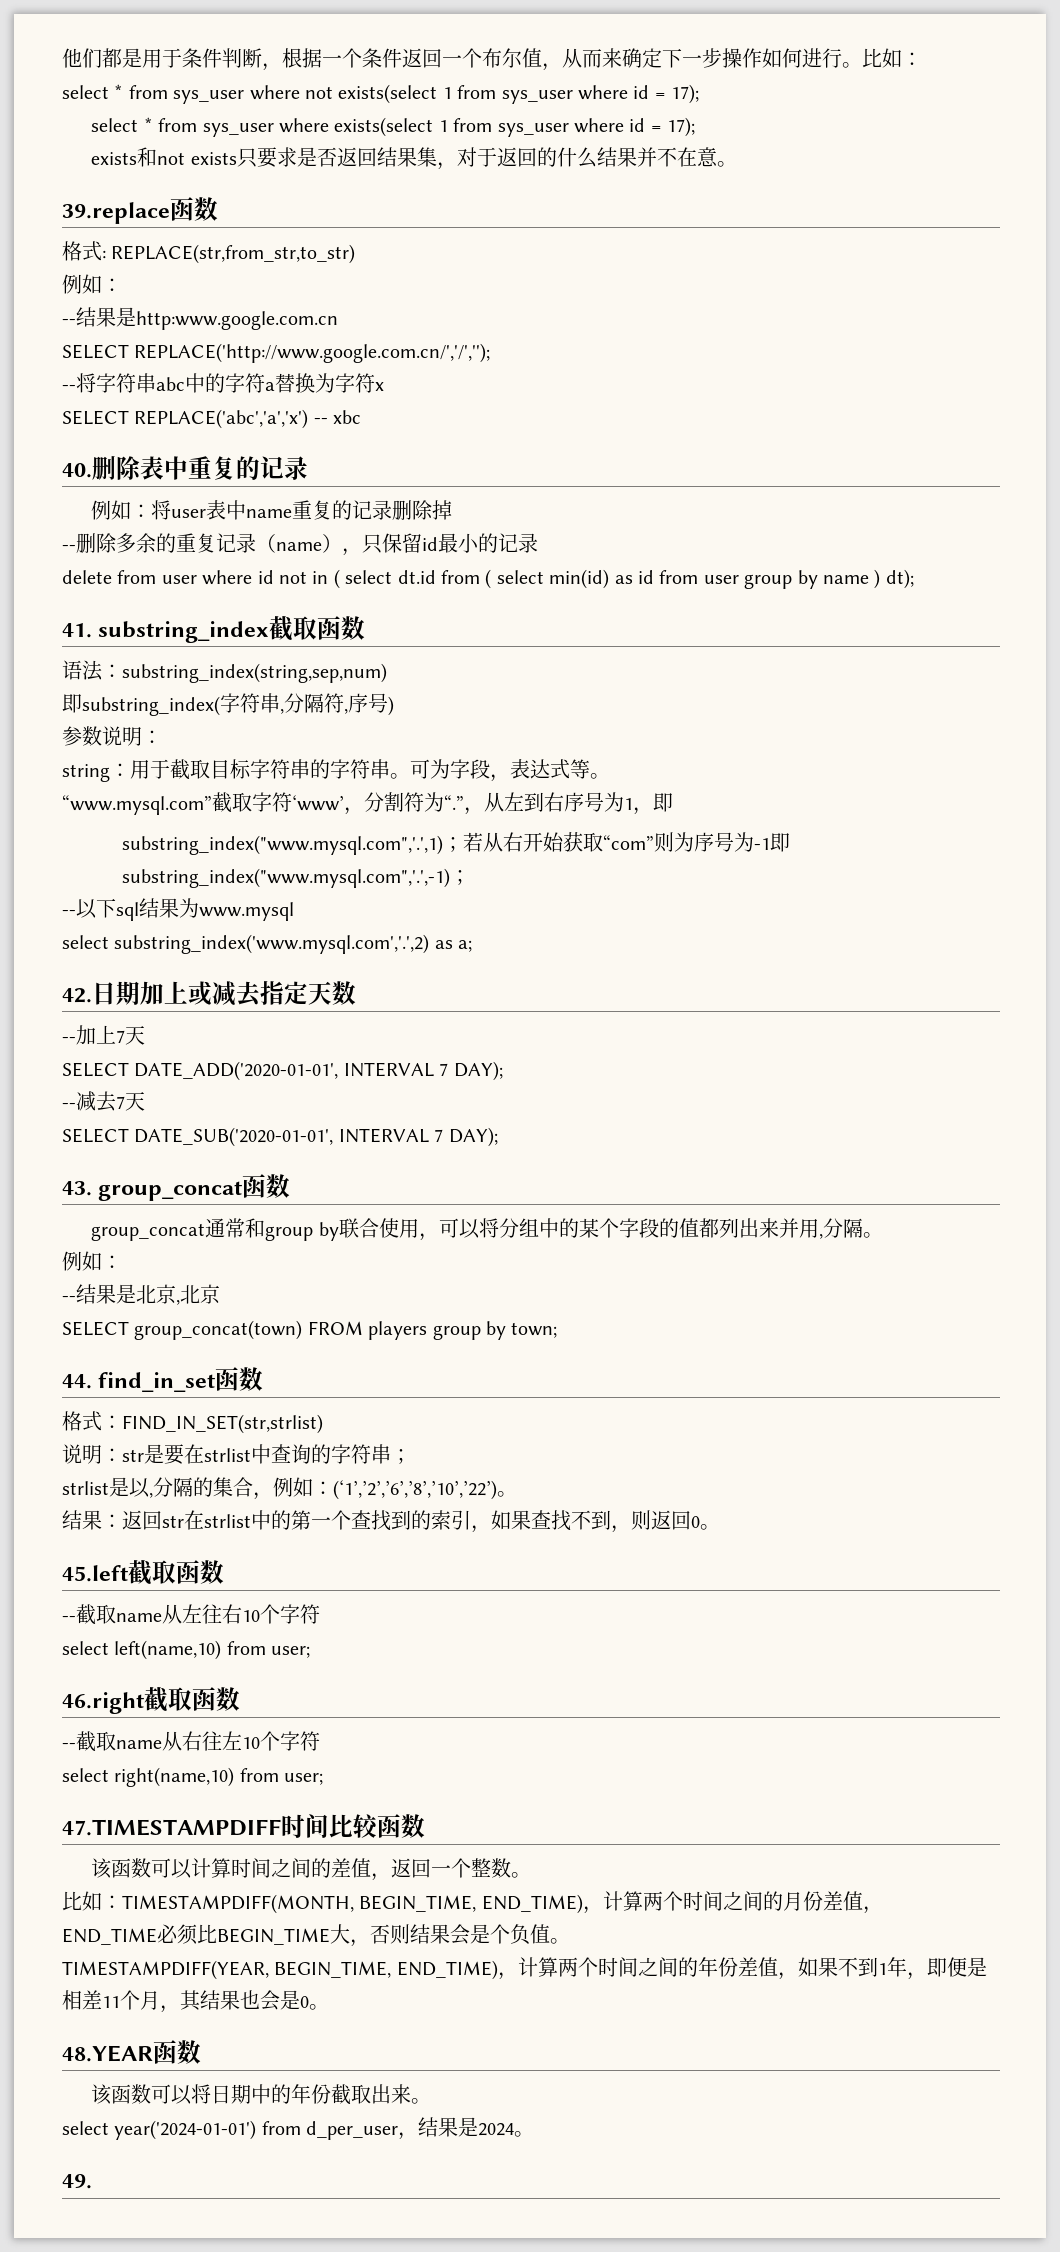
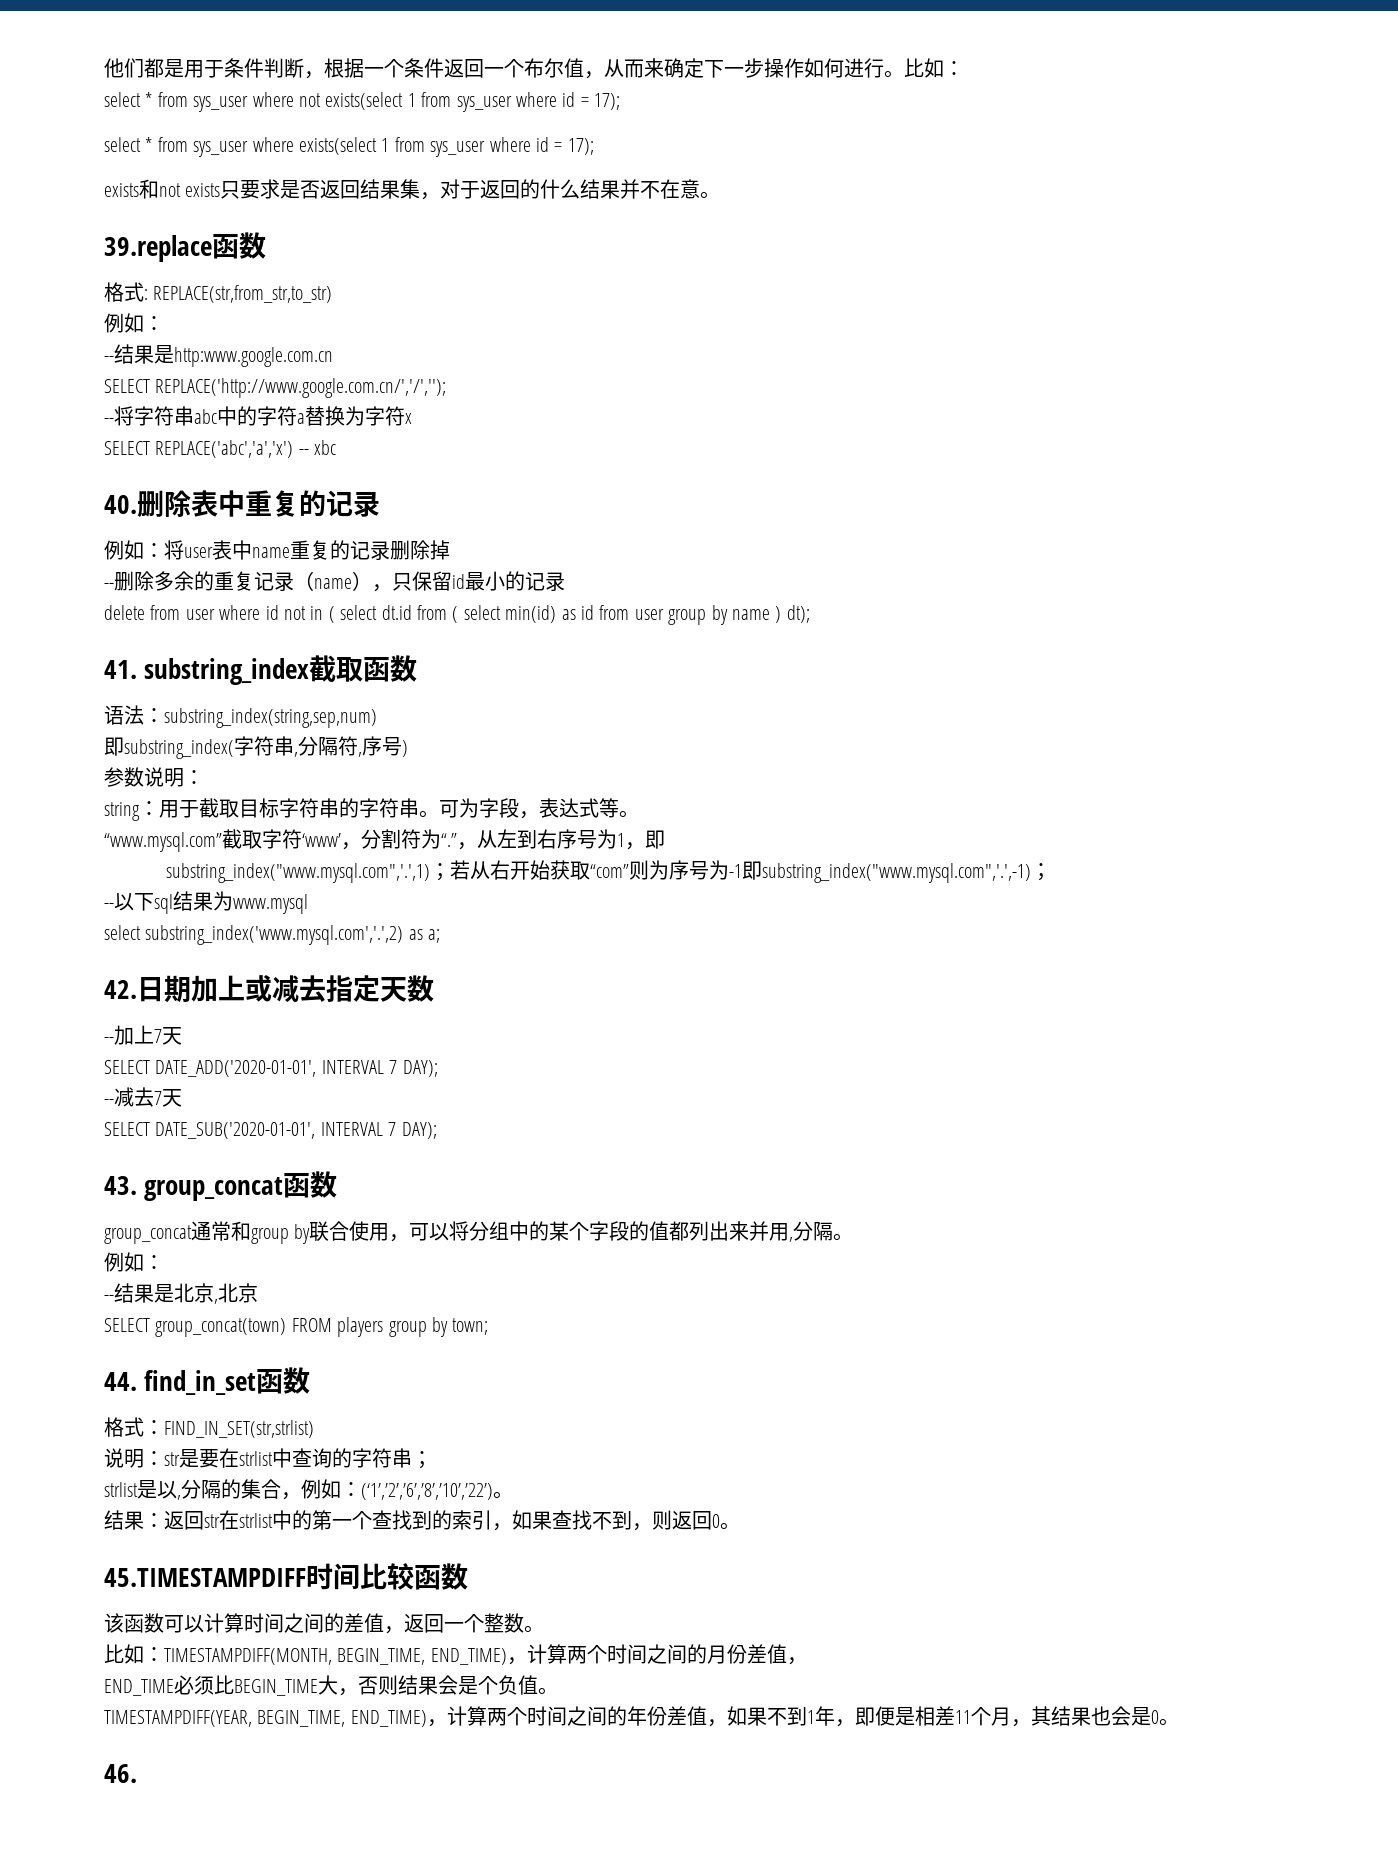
- 45.left截取函数
- --截取name从左往右10个字符
- select left(name,10) from user;
- 46.right截取函数
- --截取name从右往左10个字符
- select right(name,10) from user;
- 47.TIMESTAMPDIFF时间比较函数
+ 45.TIMESTAMPDIFF时间比较函数
- 48.YEAR函数
- 该函数可以将日期中的年份截取出来。
- select year('2024-01-01') from d_per_user，结果是2024。
- 49.
+ 46.

